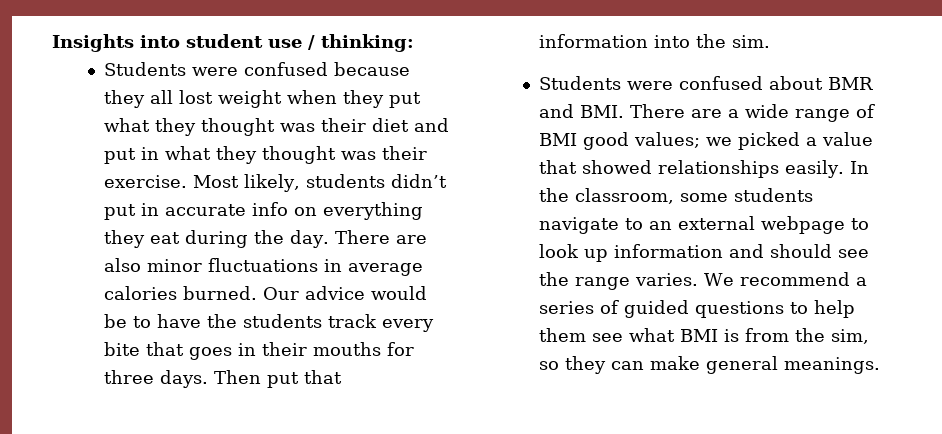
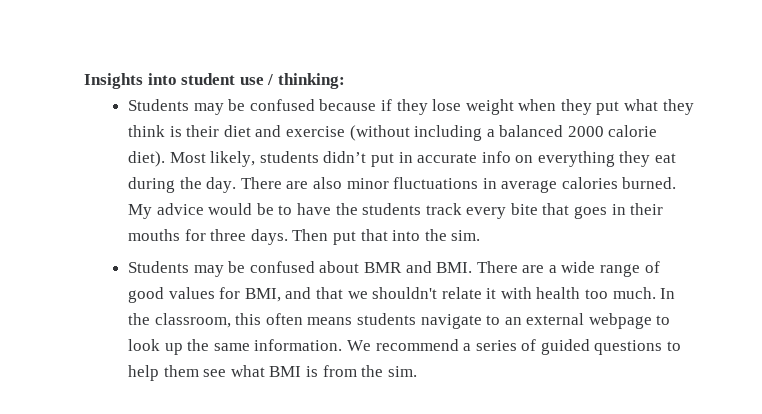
- Students were confused because they all lost weight when they put what they thought was their diet and put in what they thought was their exercise.
+ Students may be confused because if they lose weight when they put what they think is their diet and exercise (without including a balanced 2000 calorie diet).
- Our advice would be to have the students track every bite that goes in their mouths for three days.
+ My advice would be to have the students track every bite that goes in their mouths for three days.
- Then put that information into the sim.
+ Then put that into the sim.
- Students were confused about BMR and BMI. There are a wide range of BMI good values; we picked a value that showed relationships easily. In the classroom, some students navigate to an external webpage to look up information and should see the range varies.
+ Students may be confused about BMR and BMI. There are a wide range of good values for BMI, and that we shouldn't relate it with health too much. In the classroom, this often means students navigate to an external webpage to look up the same information.
- We recommend a series of guided questions to help them see what BMI is from the sim, so they can make general meanings.
+ We recommend a series of guided questions to help them see what BMI is from the sim.

